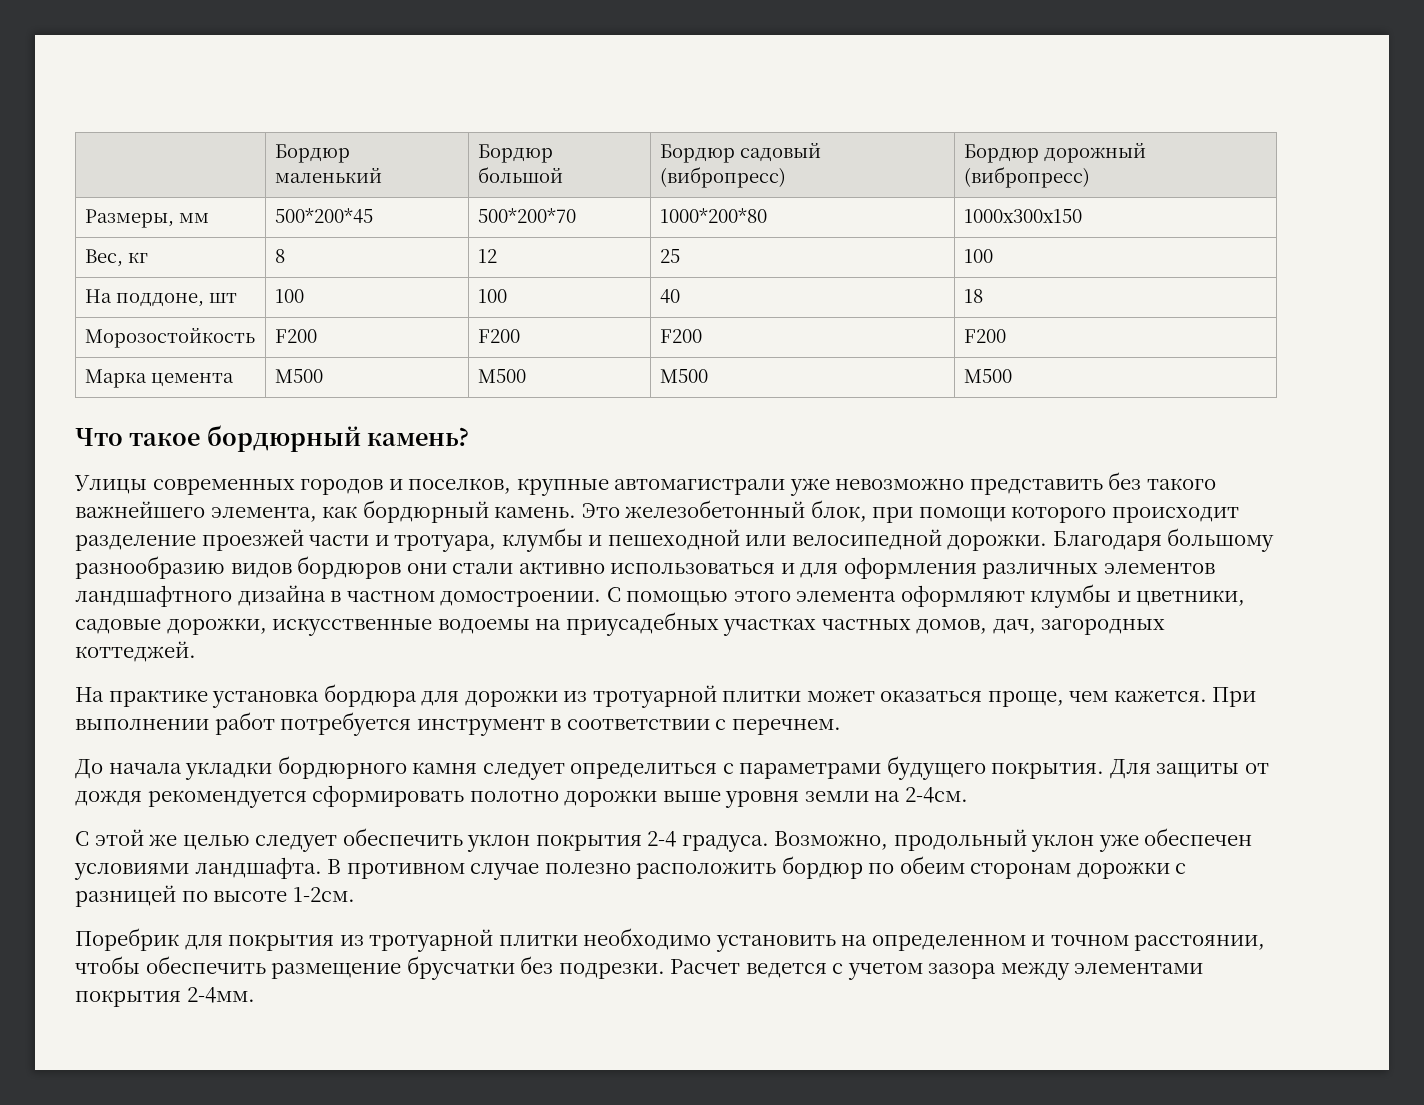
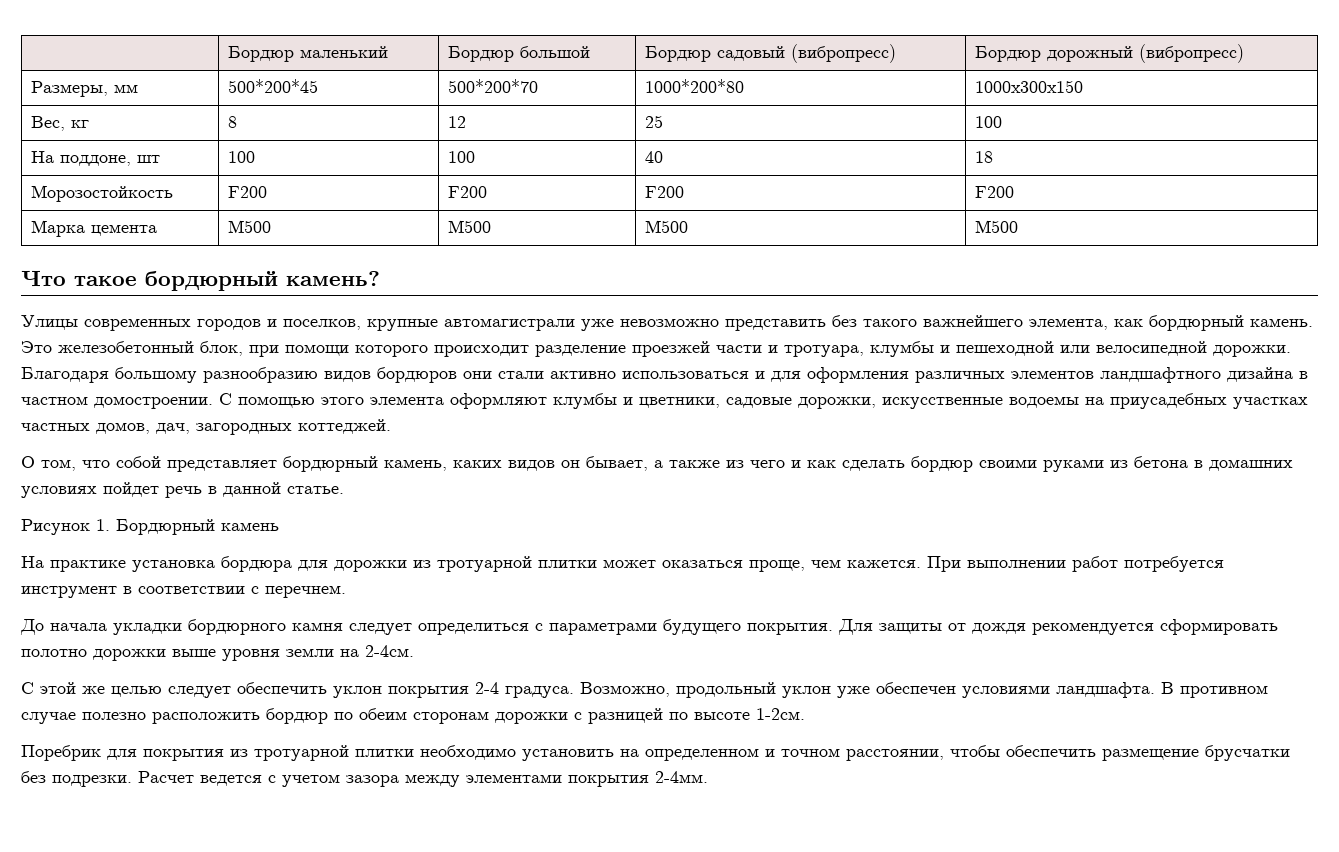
+ О том, что собой представляет бордюрный камень, каких видов он бывает, а также из чего и как сделать бордюр своими руками из бетона в домашних условиях пойдет речь в данной статье.
+ Рисунок 1. Бордюрный камень

